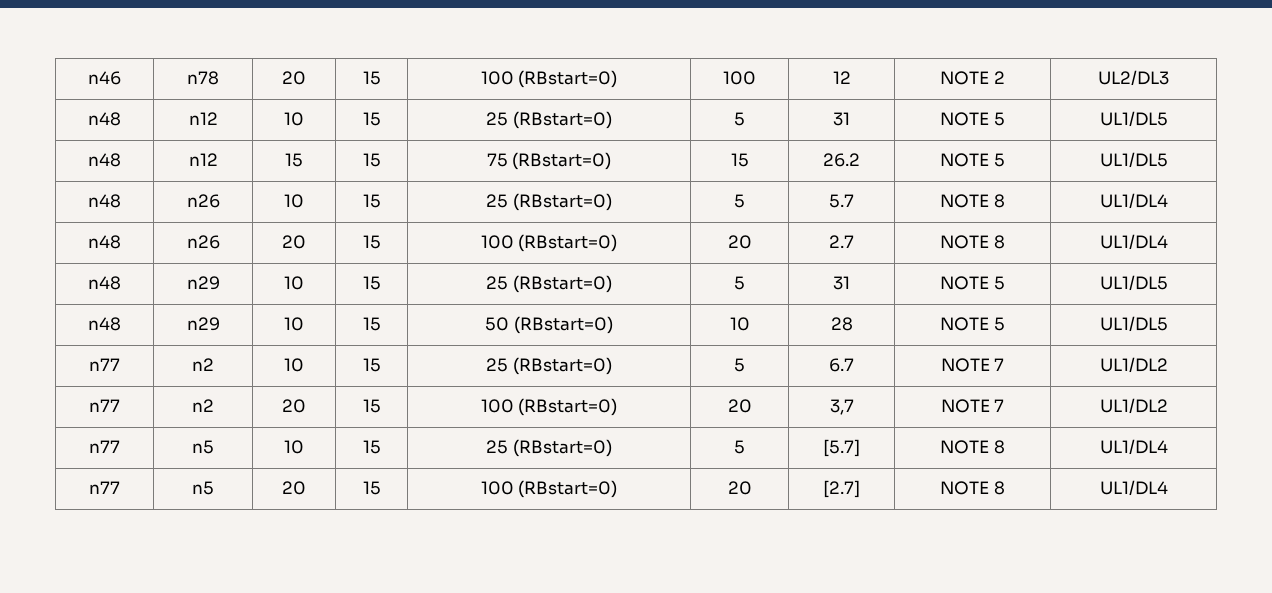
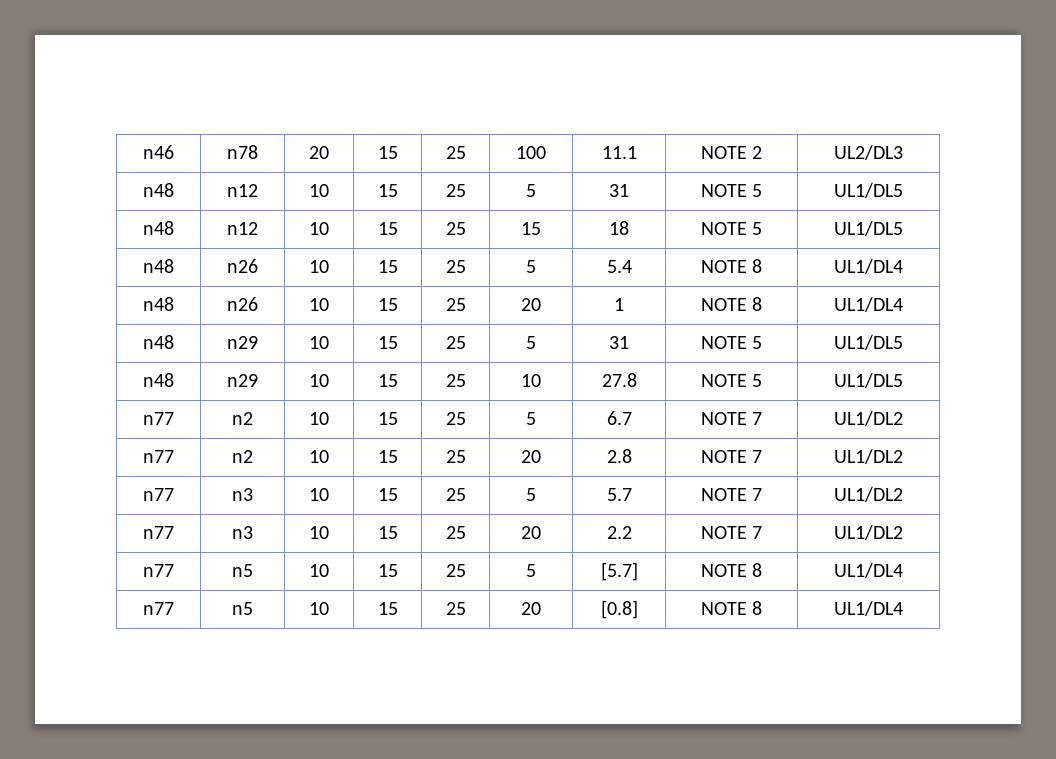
- n46 | n78 | 20 | 15 | 100 (RBstart=0) | 100 | 12 | NOTE 2 | UL2/DL3
+ n46 | n78 | 20 | 15 | 25 | 100 | 11.1 | NOTE 2 | UL2/DL3
- n48 | n12 | 10 | 15 | 25 (RBstart=0) | 5 | 31 | NOTE 5 | UL1/DL5
+ n48 | n12 | 10 | 15 | 25 | 5 | 31 | NOTE 5 | UL1/DL5
- n48 | n12 | 15 | 15 | 75 (RBstart=0) | 15 | 26.2 | NOTE 5 | UL1/DL5
+ n48 | n12 | 10 | 15 | 25 | 15 | 18 | NOTE 5 | UL1/DL5
- n48 | n26 | 10 | 15 | 25 (RBstart=0) | 5 | 5.7 | NOTE 8 | UL1/DL4
+ n48 | n26 | 10 | 15 | 25 | 5 | 5.4 | NOTE 8 | UL1/DL4
- n48 | n26 | 20 | 15 | 100 (RBstart=0) | 20 | 2.7 | NOTE 8 | UL1/DL4
+ n48 | n26 | 10 | 15 | 25 | 20 | 1 | NOTE 8 | UL1/DL4
- n48 | n29 | 10 | 15 | 25 (RBstart=0) | 5 | 31 | NOTE 5 | UL1/DL5
+ n48 | n29 | 10 | 15 | 25 | 5 | 31 | NOTE 5 | UL1/DL5
- n48 | n29 | 10 | 15 | 50 (RBstart=0) | 10 | 28 | NOTE 5 | UL1/DL5
+ n48 | n29 | 10 | 15 | 25 | 10 | 27.8 | NOTE 5 | UL1/DL5
- n77 | n2 | 10 | 15 | 25 (RBstart=0) | 5 | 6.7 | NOTE 7 | UL1/DL2
+ n77 | n2 | 10 | 15 | 25 | 5 | 6.7 | NOTE 7 | UL1/DL2
- n77 | n2 | 20 | 15 | 100 (RBstart=0) | 20 | 3,7 | NOTE 7 | UL1/DL2
+ n77 | n2 | 10 | 15 | 25 | 20 | 2.8 | NOTE 7 | UL1/DL2
+ n77 | n3 | 10 | 15 | 25 | 5 | 5.7 | NOTE 7 | UL1/DL2
+ n77 | n3 | 10 | 15 | 25 | 20 | 2.2 | NOTE 7 | UL1/DL2
- n77 | n5 | 10 | 15 | 25 (RBstart=0) | 5 | [5.7] | NOTE 8 | UL1/DL4
+ n77 | n5 | 10 | 15 | 25 | 5 | [5.7] | NOTE 8 | UL1/DL4
- n77 | n5 | 20 | 15 | 100 (RBstart=0) | 20 | [2.7] | NOTE 8 | UL1/DL4
+ n77 | n5 | 10 | 15 | 25 | 20 | [0.8] | NOTE 8 | UL1/DL4

